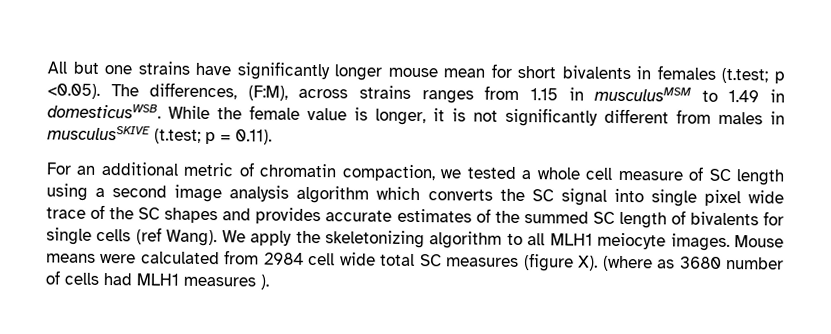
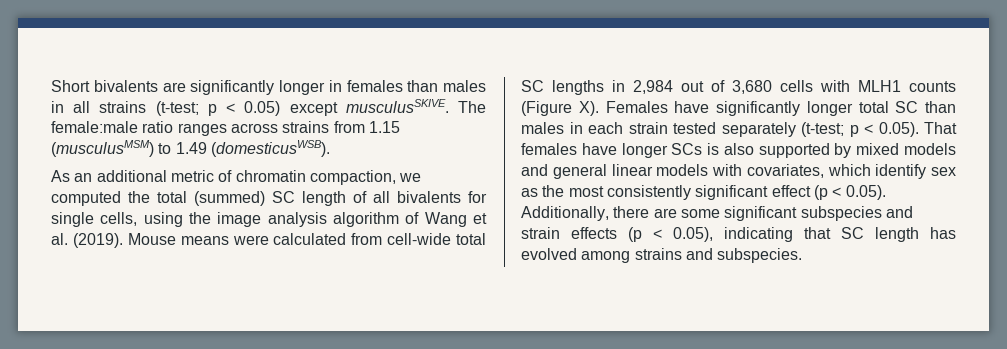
- All but one strains have significantly longer mouse mean for short bivalents in females (t.test; p <0.05). The differences, (F:M), across strains ranges from 1.15 in musculusMSM to 1.49 in domesticusWSB. While the female value is longer, it is not significantly different from males in musculusSKIVE (t.test; p = 0.11).
- For an additional metric of chromatin compaction, we tested a whole cell measure of SC length using a second image analysis algorithm which converts the SC signal into single pixel wide trace of the SC shapes and provides accurate estimates of the summed SC length of bivalents for single cells (ref Wang). We apply the skeletonizing algorithm to all MLH1 meiocyte images.
+ Short bivalents are significantly longer in females than males in all strains (t-test; p < 0.05) except musculusSKIVE. The female:male ratio ranges across strains from 1.15 (musculusMSM) to 1.49 (domesticusWSB).
+ As an additional metric of chromatin compaction, we computed the total (summed) SC length of all bivalents for single cells, using the image analysis algorithm of Wang et al. (2019).
- Mouse means were calculated from 2984 cell wide total SC measures (figure X). (where as 3680 number of cells had MLH1 measures ).
+ Mouse means were calculated from cell-wide total SC lengths in 2,984 out of 3,680 cells with MLH1 counts (Figure X). Females have significantly longer total SC than males in each strain tested separately (t-test; p < 0.05). That females have longer SCs is also supported by mixed models and general linear models with covariates, which identify sex as the most consistently significant effect (p < 0.05). Additionally, there are some significant subspecies and strain effects (p < 0.05), indicating that SC length has evolved among strains and subspecies.

